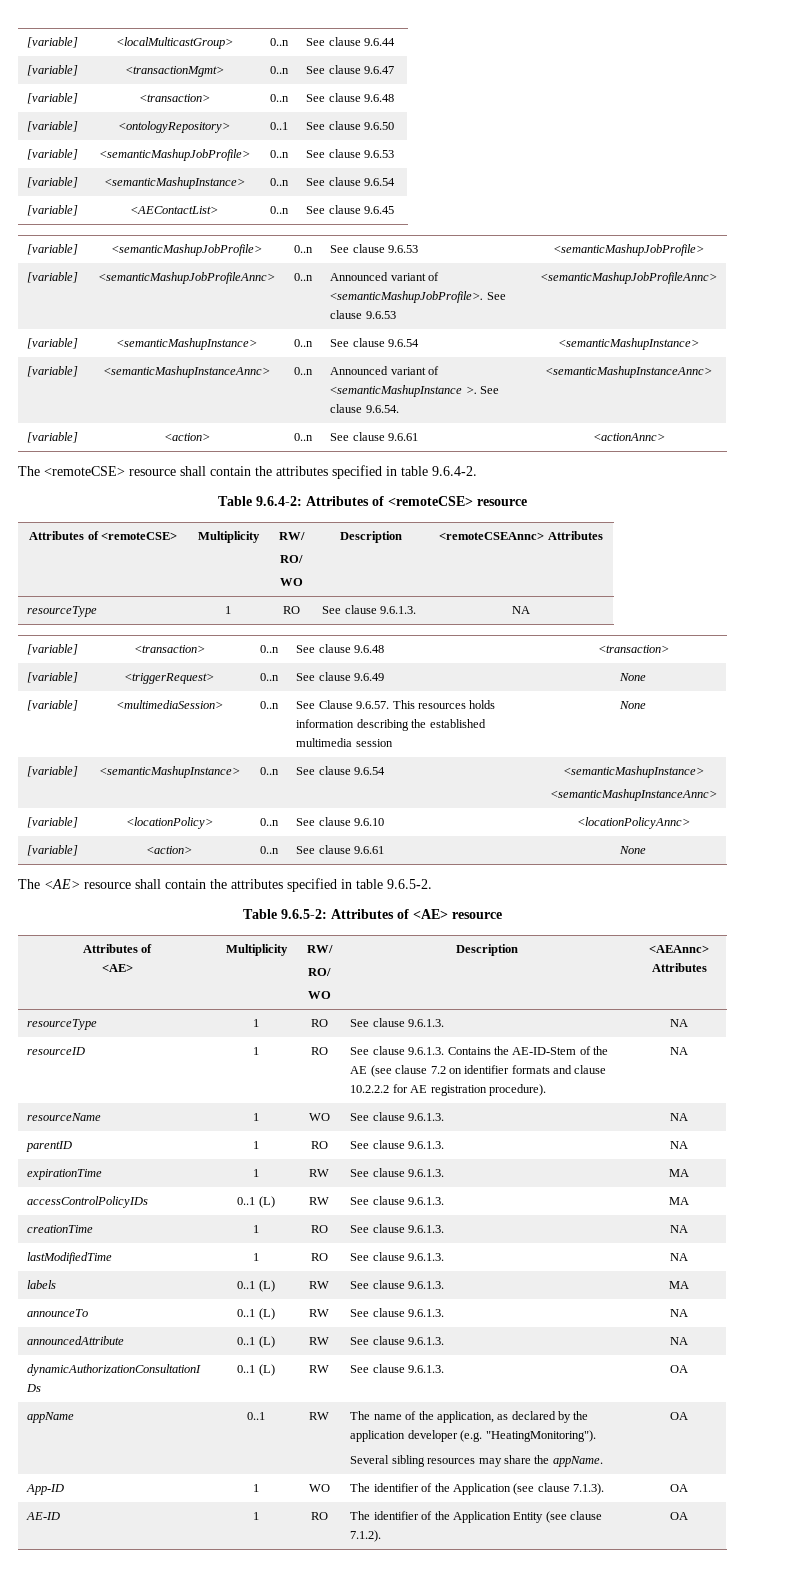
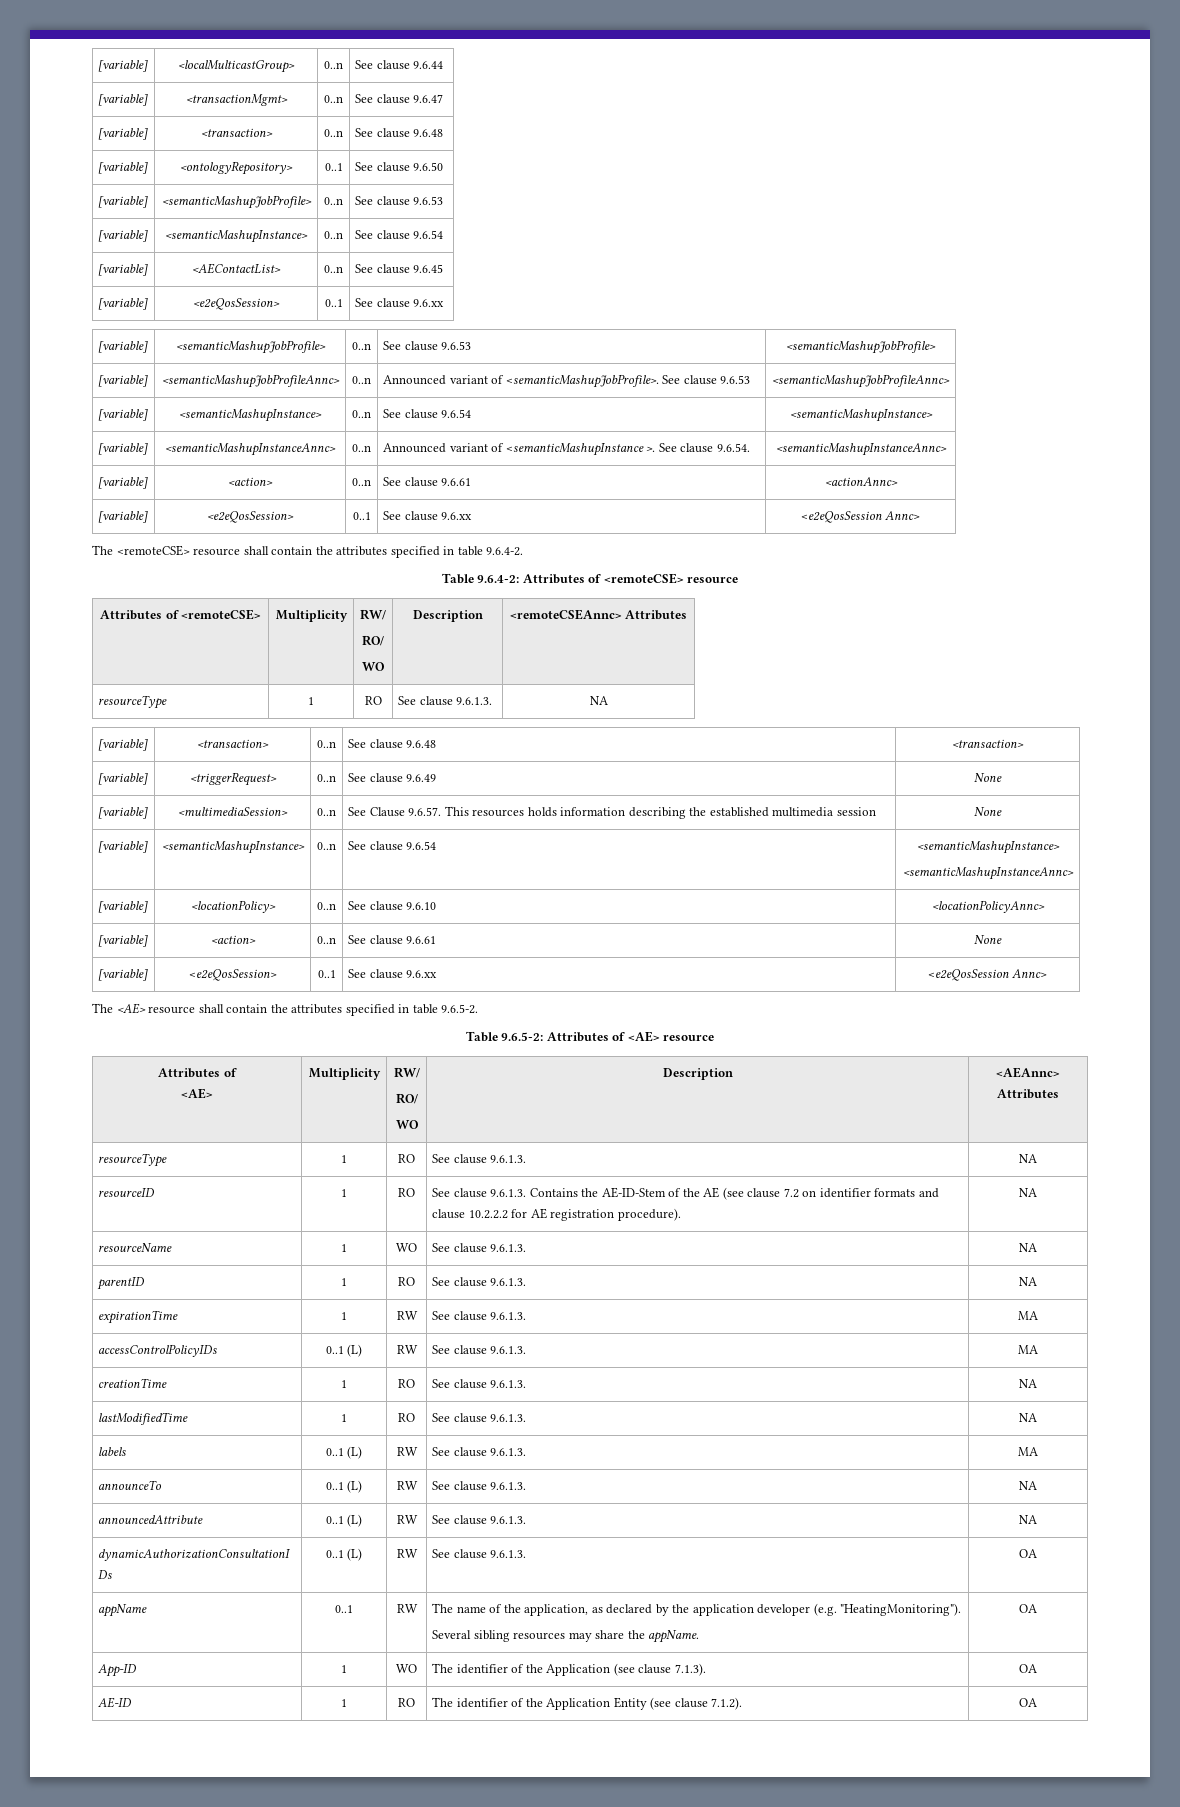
  [variable] | <AEContactList> | 0..n | See clause 9.6.45
+ [variable] | <e2eQosSession> | 0..1 | See clause 9.6.xx
  [variable] | <action> | 0..n | See clause 9.6.61 | <actionAnnc>
+ [variable] | <e2eQosSession> | 0..1 | See clause 9.6.xx | <e2eQosSession Annc>
  [variable] | <action> | 0..n | See clause 9.6.61 | None
+ [variable] | <e2eQosSession> | 0..1 | See clause 9.6.xx | <e2eQosSession Annc>

